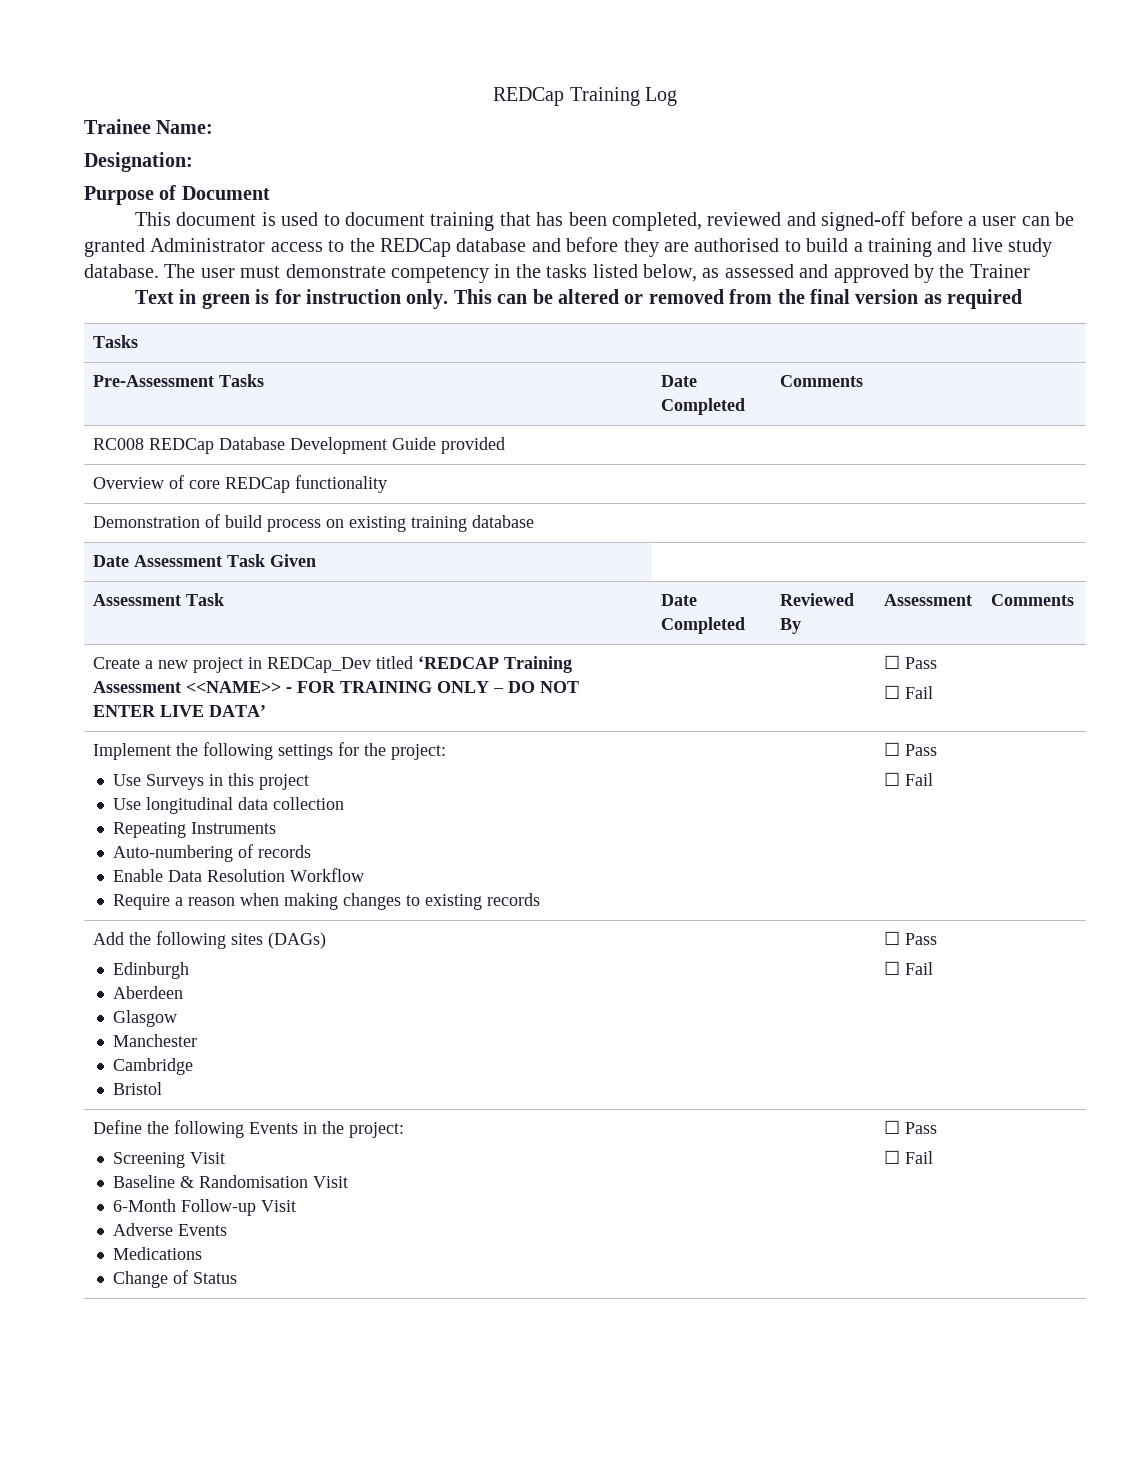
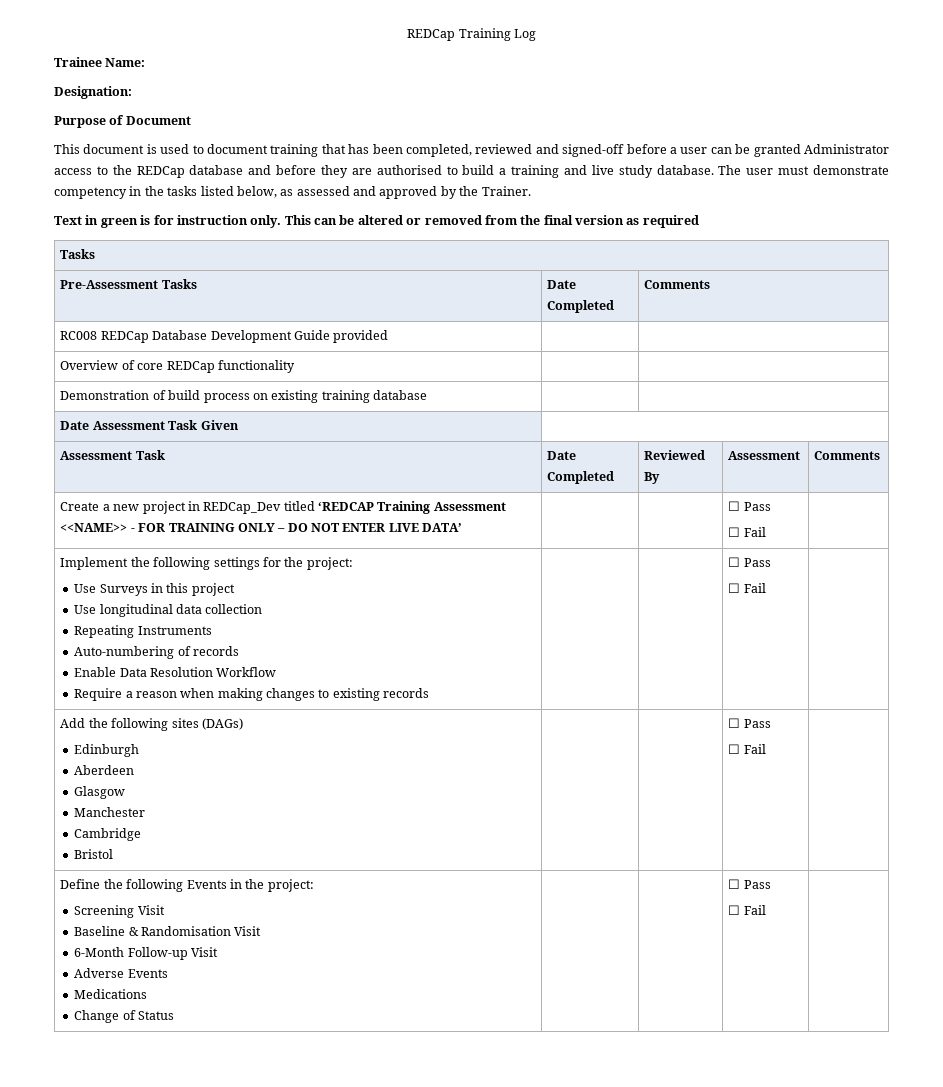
- The user must demonstrate competency in the tasks listed below, as assessed and approved by the Trainer
+ The user must demonstrate competency in the tasks listed below, as assessed and approved by the Trainer.

